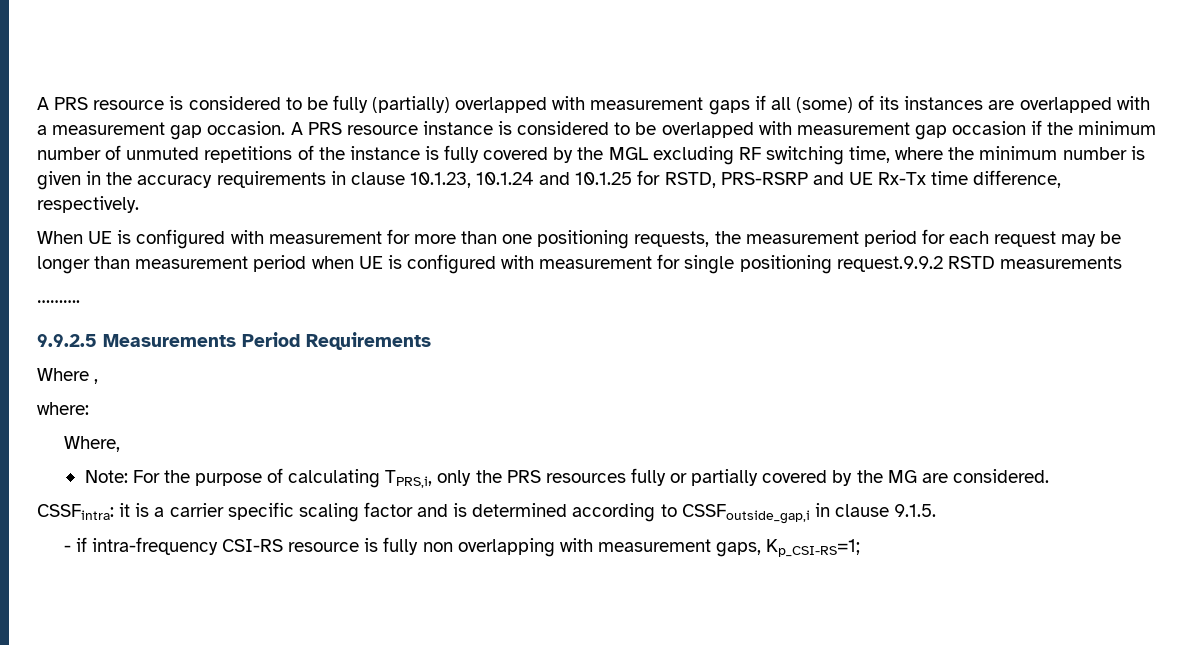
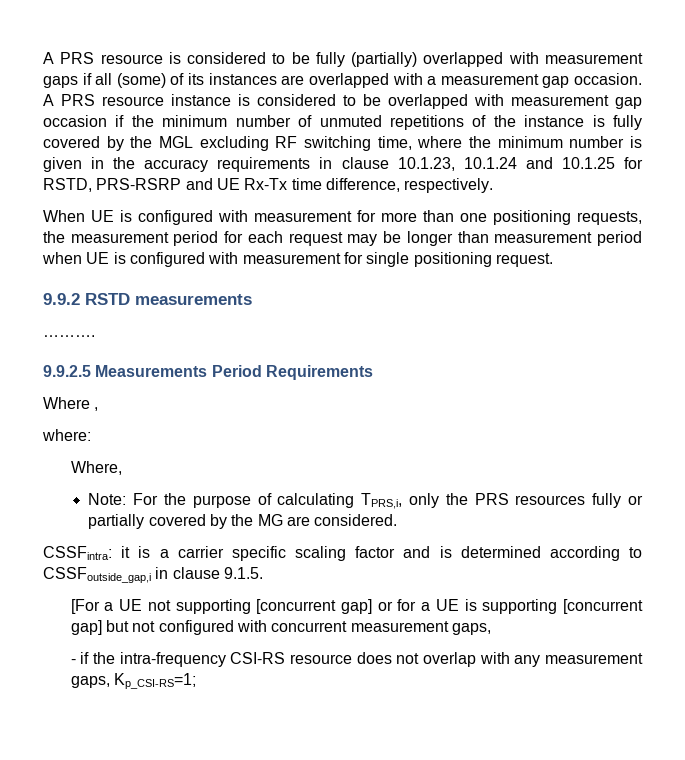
- When UE is configured with measurement for more than one positioning requests, the measurement period for each request may be longer than measurement period when UE is configured with measurement for single positioning request.9.9.2 RSTD measurements
+ When UE is configured with measurement for more than one positioning requests, the measurement period for each request may be longer than measurement period when UE is configured with measurement for single positioning request.
+ 9.9.2 RSTD measurements
+ [For a UE not supporting [concurrent gap] or for a UE is supporting [concurrent gap] but not configured with concurrent measurement gaps,
- - if intra-frequency CSI-RS resource is fully non overlapping with measurement gaps, Kp_CSI-RS=1;
+ - if the intra-frequency CSI-RS resource does not overlap with any measurement gaps, Kp_CSI-RS=1;

